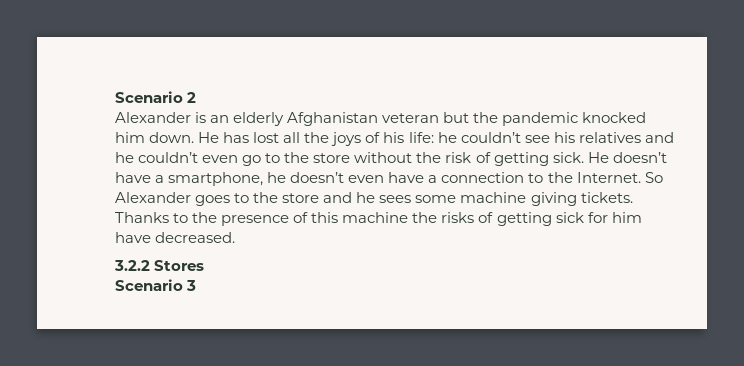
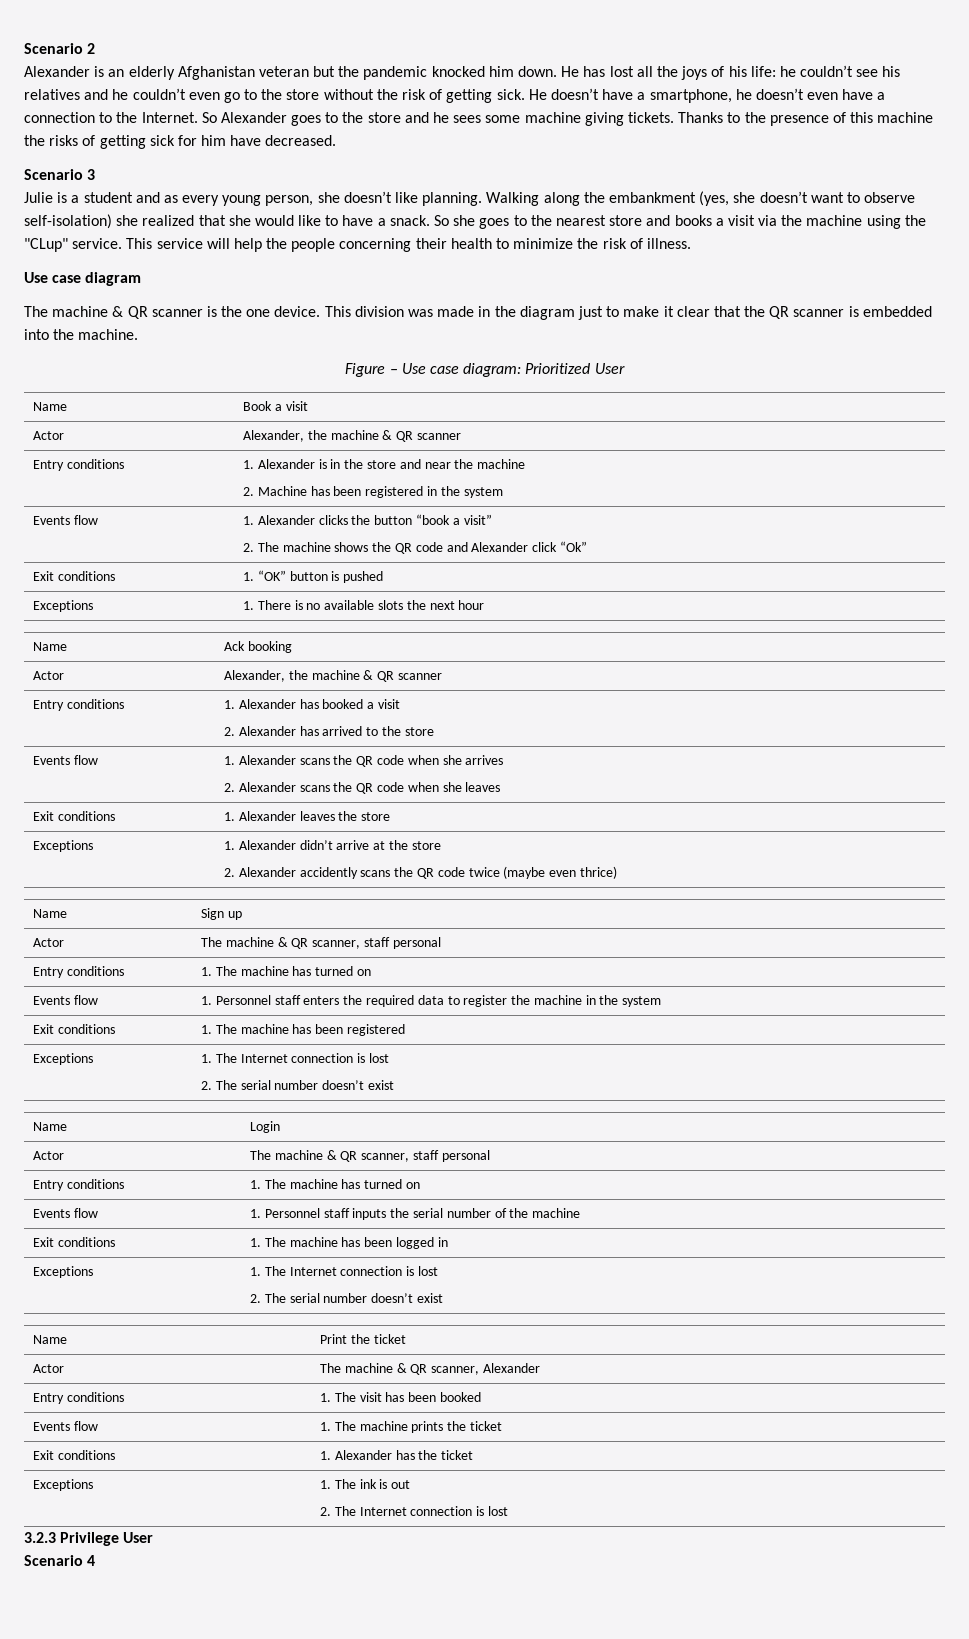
- 3.2.2 Stores
  Scenario 3
+ Julie is a student and as every young person, she doesn’t like planning. Walking along the embankment (yes, she doesn’t want to observe self-isolation) she realized that she would like to have a snack. So she goes to the nearest store and books a visit via the machine using the "CLup" service. This service will help the people concerning their health to minimize the risk of illness.
+ Use case diagram
+ The machine & QR scanner is the one device. This division was made in the diagram just to make it clear that the QR scanner is embedded into the machine.
+ Figure – Use case diagram: Prioritized User
+ Name | Book a visit
+ Actor | Alexander, the machine & QR scanner
+ Entry conditions | 1. Alexander is in the store and near the machine
+ 2. Machine has been registered in the system
+ Events flow | 1. Alexander clicks the button “book a visit”
+ 2. The machine shows the QR code and Alexander click “Ok”
+ Exit conditions | 1. “OK” button is pushed
+ Exceptions | 1. There is no available slots the next hour
+ Name | Ack booking
+ Actor | Alexander, the machine & QR scanner
+ Entry conditions | 1. Alexander has booked a visit
+ 2. Alexander has arrived to the store
+ Events flow | 1. Alexander scans the QR code when she arrives
+ 2. Alexander scans the QR code when she leaves
+ Exit conditions | 1. Alexander leaves the store
+ Exceptions | 1. Alexander didn’t arrive at the store
+ 2. Alexander accidently scans the QR code twice (maybe even thrice)
+ Name | Sign up
+ Actor | The machine & QR scanner, staff personal
+ Entry conditions | 1. The machine has turned on
+ Events flow | 1. Personnel staff enters the required data to register the machine in the system
+ Exit conditions | 1. The machine has been registered
+ Exceptions | 1. The Internet connection is lost
+ 2. The serial number doesn’t exist
+ Name | Login
+ Actor | The machine & QR scanner, staff personal
+ Entry conditions | 1. The machine has turned on
+ Events flow | 1. Personnel staff inputs the serial number of the machine
+ Exit conditions | 1. The machine has been logged in
+ Exceptions | 1. The Internet connection is lost
+ 2. The serial number doesn’t exist
+ Name | Print the ticket
+ Actor | The machine & QR scanner, Alexander
+ Entry conditions | 1. The visit has been booked
+ Events flow | 1. The machine prints the ticket
+ Exit conditions | 1. Alexander has the ticket
+ Exceptions | 1. The ink is out
+ 2. The Internet connection is lost
+ 3.2.3 Privilege User
+ Scenario 4

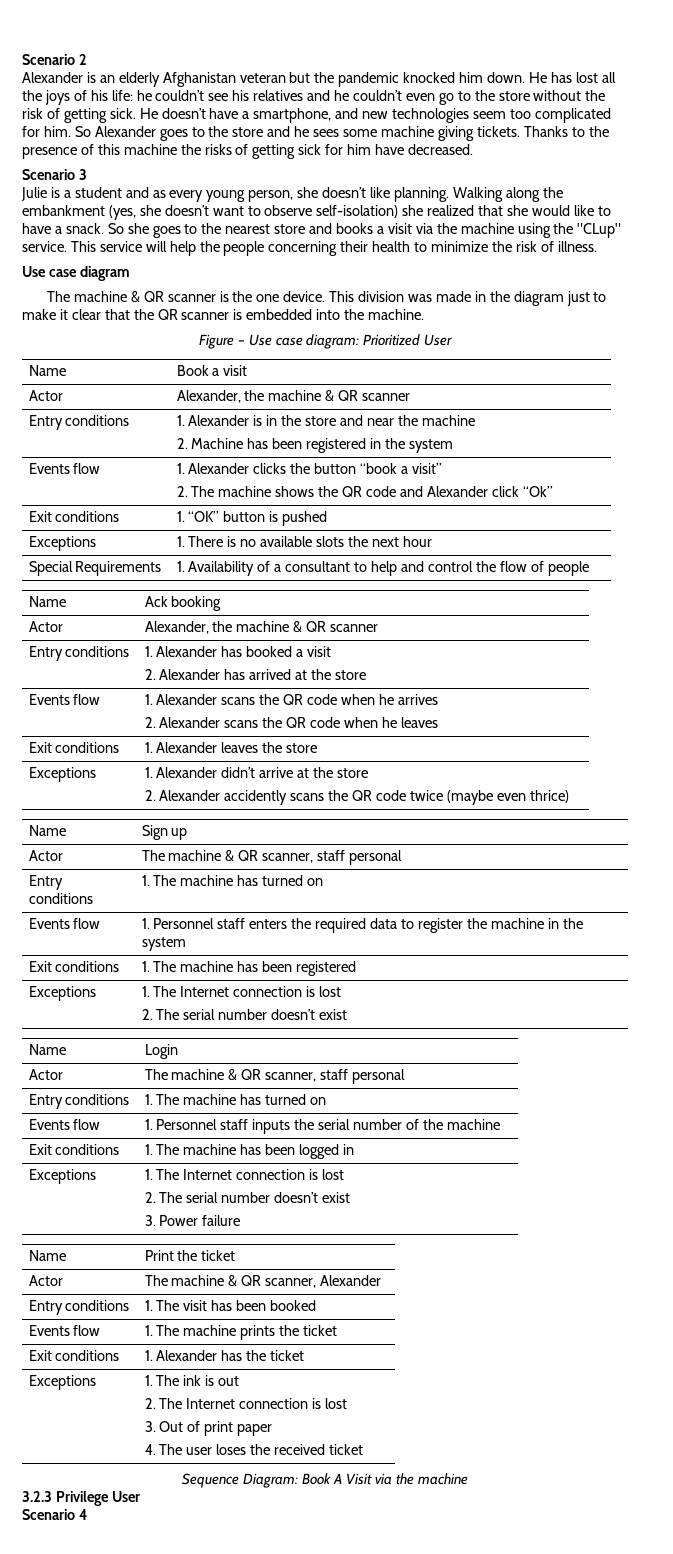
- He doesn’t have a smartphone, he doesn’t even have a connection to the Internet.
+ He doesn’t have a smartphone, and new technologies seem too complicated for him.
+ Special Requirements | 1. Availability of a consultant to help and control the flow of people
  Entry conditions | 1. Alexander has booked a visit
- 2. Alexander has arrived to the store
+ 2. Alexander has arrived at the store
- Events flow | 1. Alexander scans the QR code when she arrives
- 2. Alexander scans the QR code when she leaves
+ Events flow | 1. Alexander scans the QR code when he arrives
+ 2. Alexander scans the QR code when he leaves
  Exit conditions | 1. The machine has been logged in
  Exceptions | 1. The Internet connection is lost
  2. The serial number doesn’t exist
+ 3. Power failure
  Exceptions | 1. The ink is out
  2. The Internet connection is lost
+ 3. Out of print paper
+ 4. The user loses the received ticket
+ Sequence Diagram: Book A Visit via the machine

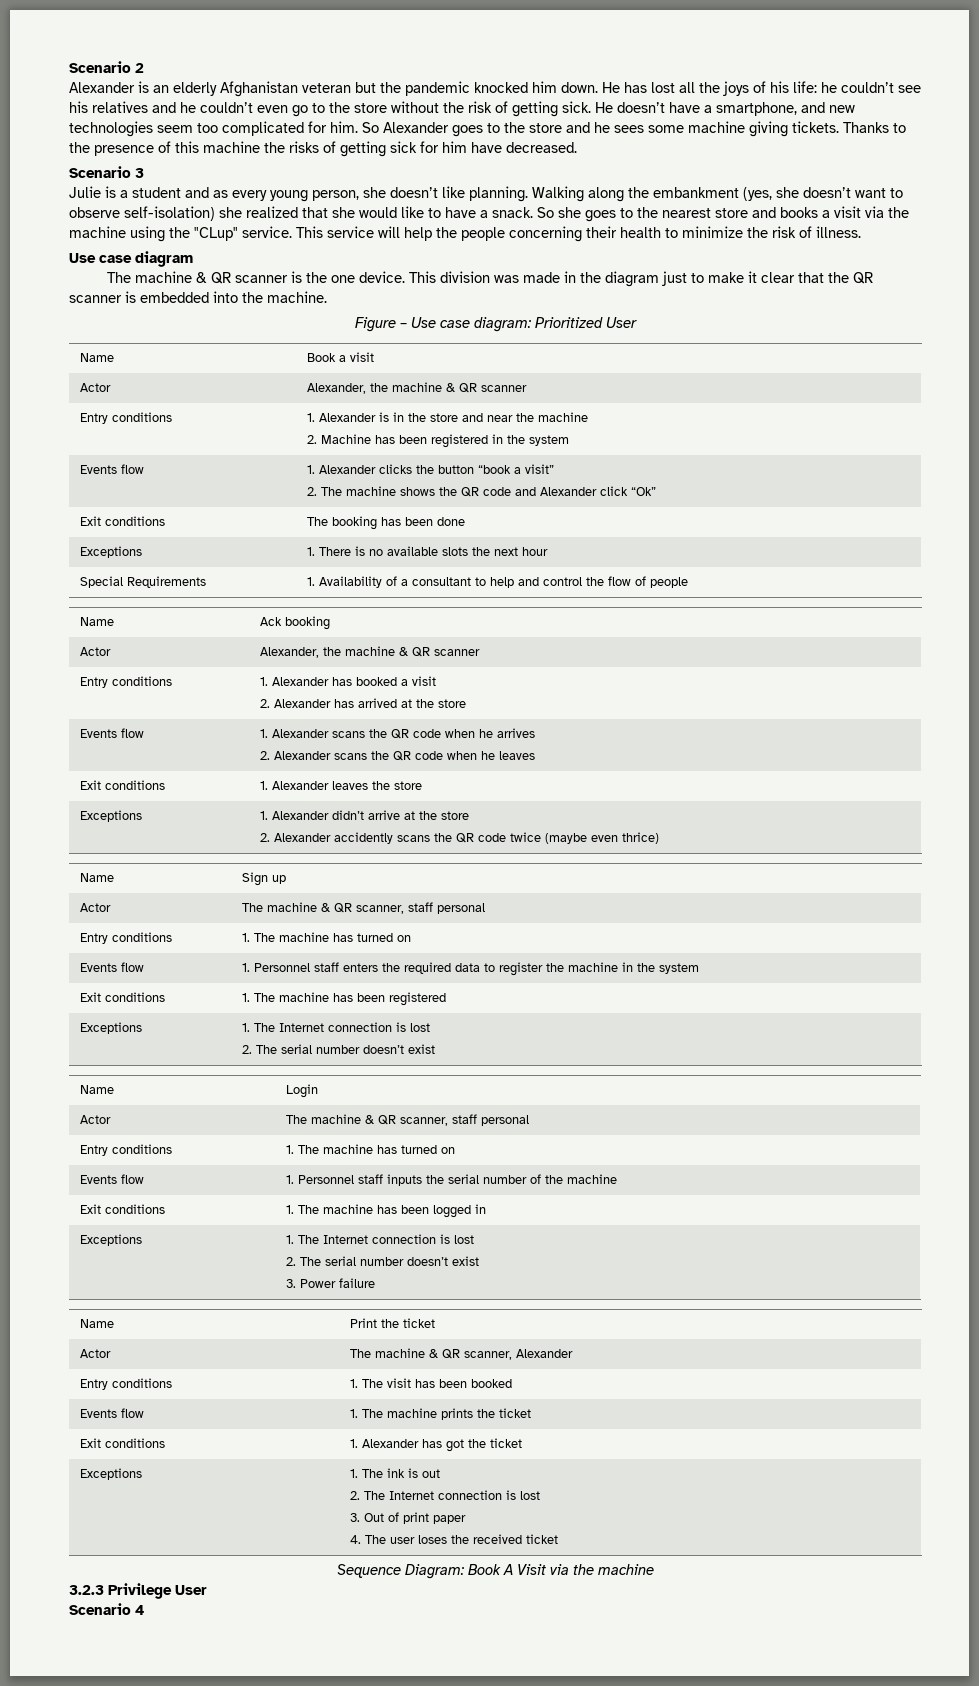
- Exit conditions | 1. “OK” button is pushed
+ Exit conditions | The booking has been done
- Exit conditions | 1. Alexander has the ticket
+ Exit conditions | 1. Alexander has got the ticket

